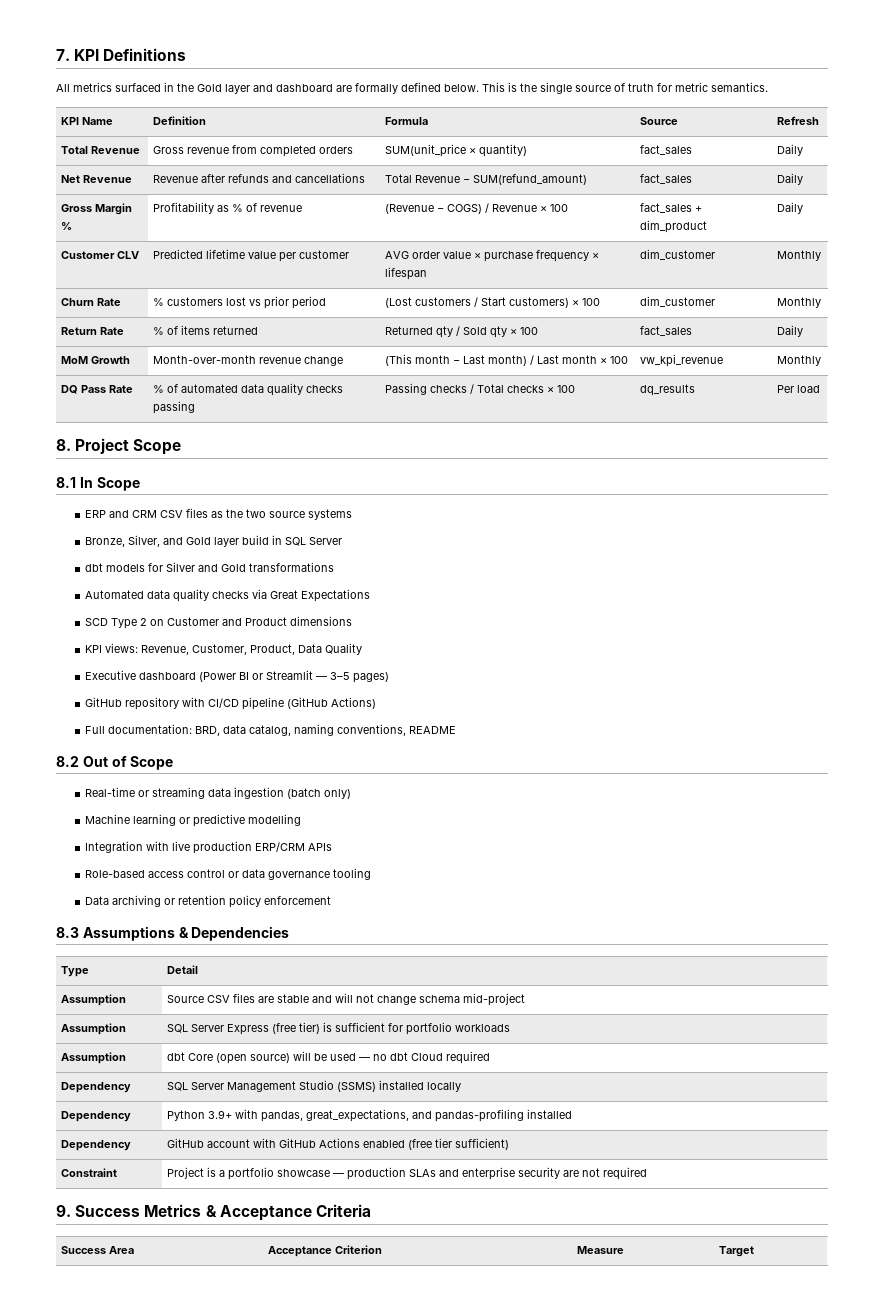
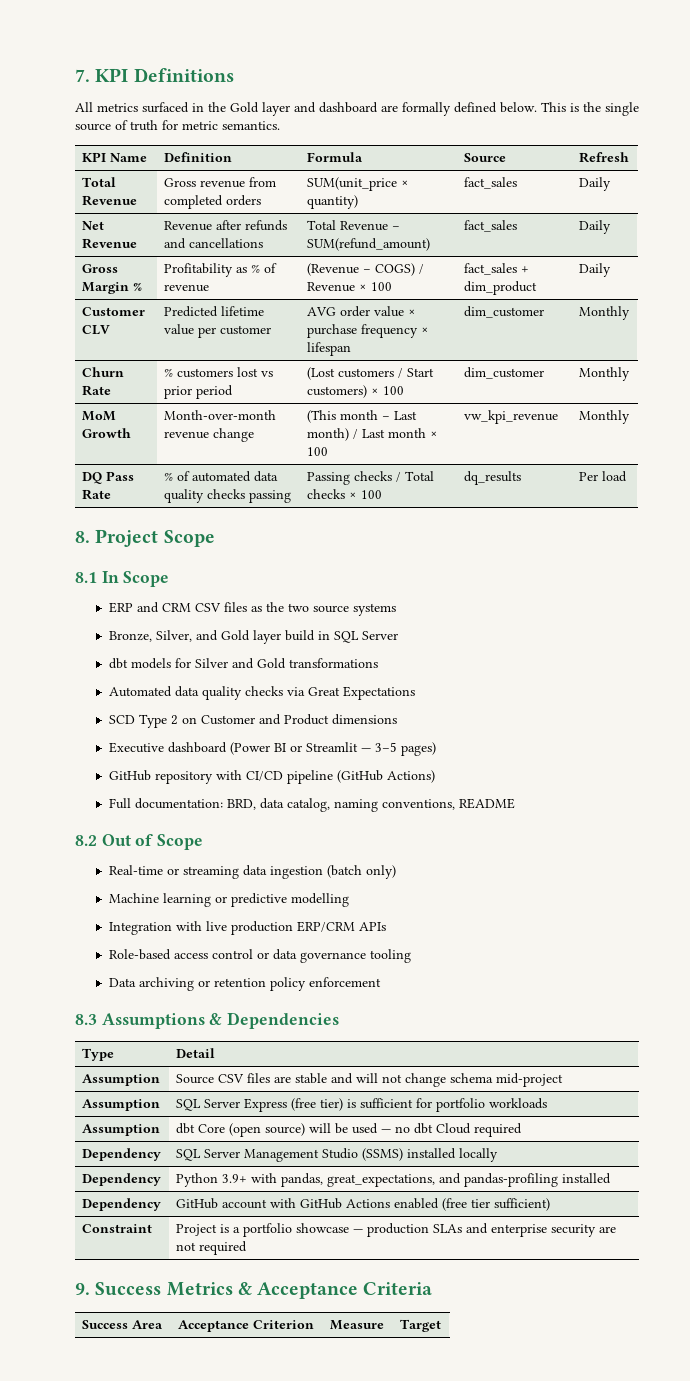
- Return Rate | % of items returned | Returned qty / Sold qty × 100 | fact_sales | Daily
- KPI views: Revenue, Customer, Product, Data Quality

